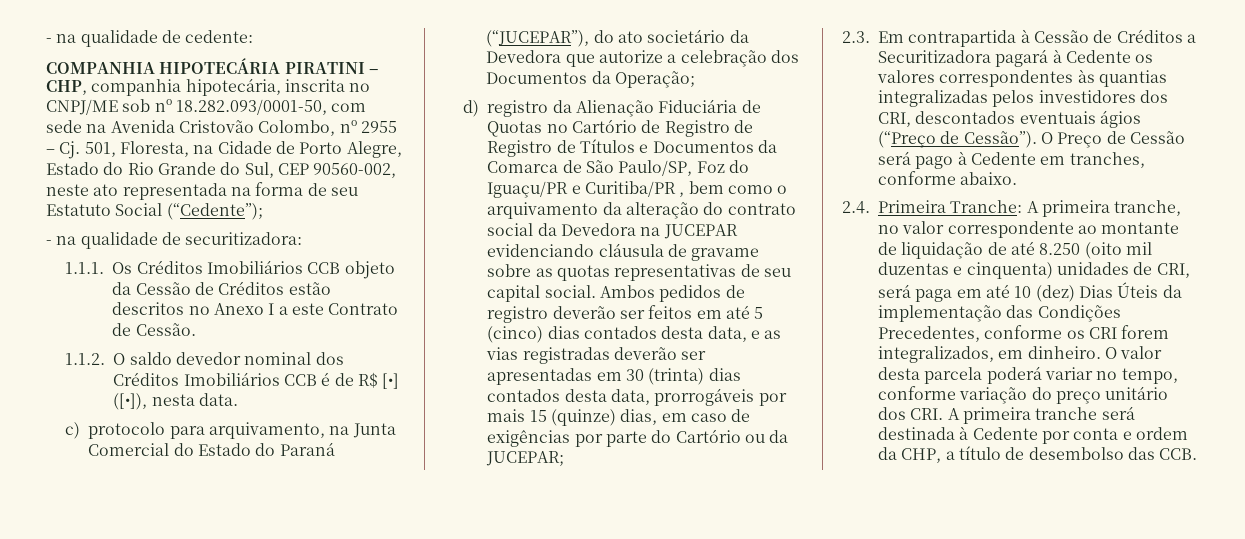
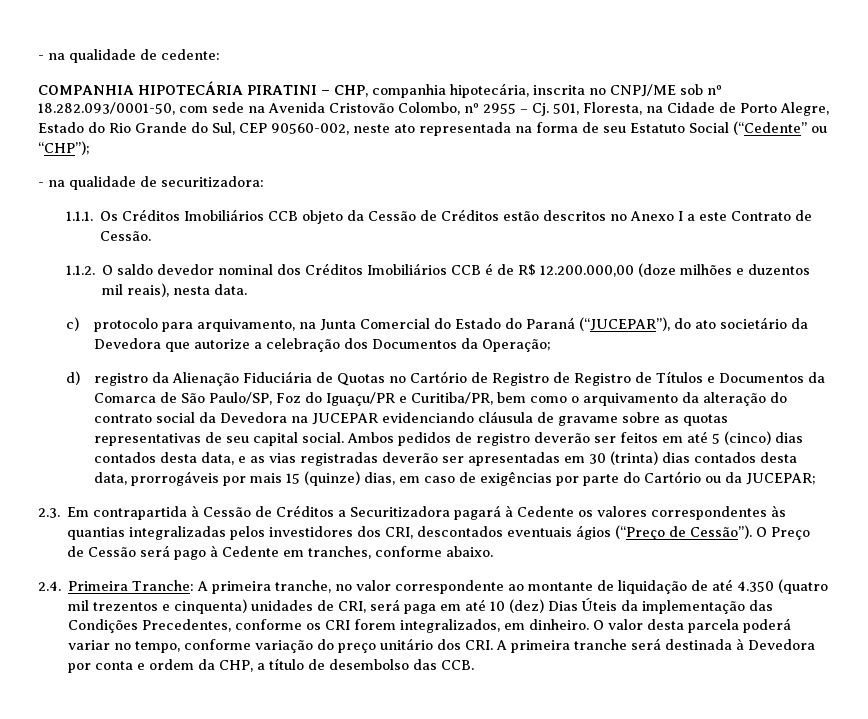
- COMPANHIA HIPOTECÁRIA PIRATINI – CHP, companhia hipotecária, inscrita no CNPJ/ME sob nº 18.282.093/0001-50, com sede na Avenida Cristovão Colombo, nº 2955 – Cj. 501, Floresta, na Cidade de Porto Alegre, Estado do Rio Grande do Sul, CEP 90560-002, neste ato representada na forma de seu Estatuto Social (“Cedente”);
+ COMPANHIA HIPOTECÁRIA PIRATINI – CHP, companhia hipotecária, inscrita no CNPJ/ME sob nº 18.282.093/0001-50, com sede na Avenida Cristovão Colombo, nº 2955 – Cj. 501, Floresta, na Cidade de Porto Alegre, Estado do Rio Grande do Sul, CEP 90560-002, neste ato representada na forma de seu Estatuto Social (“Cedente” ou “CHP”);
- 1.1.2. O saldo devedor nominal dos Créditos Imobiliários CCB é de R$ [•] ([•]), nesta data.
+ 1.1.2. O saldo devedor nominal dos Créditos Imobiliários CCB é de R$ 12.200.000,00 (doze milhões e duzentos mil reais), nesta data.
- d) registro da Alienação Fiduciária de Quotas no Cartório de Registro de Registro de Títulos e Documentos da Comarca de São Paulo/SP, Foz do Iguaçu/PR e Curitiba/PR , bem como o arquivamento da alteração do contrato social da Devedora na JUCEPAR evidenciando cláusula de gravame sobre as quotas representativas de seu capital social.
+ d) registro da Alienação Fiduciária de Quotas no Cartório de Registro de Registro de Títulos e Documentos da Comarca de São Paulo/SP, Foz do Iguaçu/PR e Curitiba/PR, bem como o arquivamento da alteração do contrato social da Devedora na JUCEPAR evidenciando cláusula de gravame sobre as quotas representativas de seu capital social.
- 2.4. Primeira Tranche: A primeira tranche, no valor correspondente ao montante de liquidação de até 8.250 (oito mil duzentas e cinquenta) unidades de CRI, será paga em até 10 (dez) Dias Úteis da implementação das Condições Precedentes, conforme os CRI forem integralizados, em dinheiro.
+ 2.4. Primeira Tranche: A primeira tranche, no valor correspondente ao montante de liquidação de até 4.350 (quatro mil trezentos e cinquenta) unidades de CRI, será paga em até 10 (dez) Dias Úteis da implementação das Condições Precedentes, conforme os CRI forem integralizados, em dinheiro.
- O valor desta parcela poderá variar no tempo, conforme variação do preço unitário dos CRI. A primeira tranche será destinada à Cedente por conta e ordem da CHP, a título de desembolso das CCB.
+ O valor desta parcela poderá variar no tempo, conforme variação do preço unitário dos CRI. A primeira tranche será destinada à Devedora por conta e ordem da CHP, a título de desembolso das CCB.

